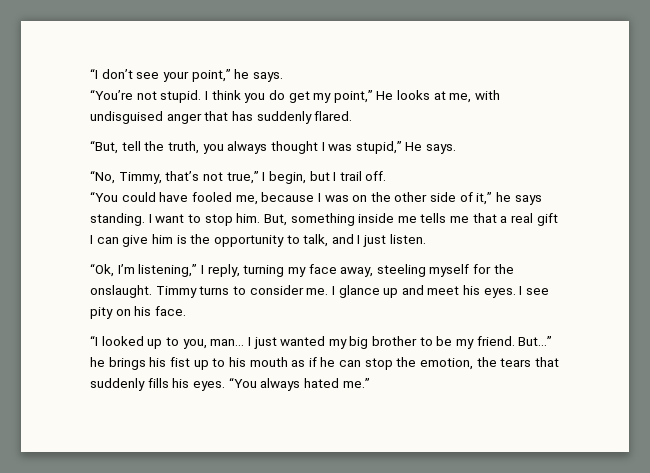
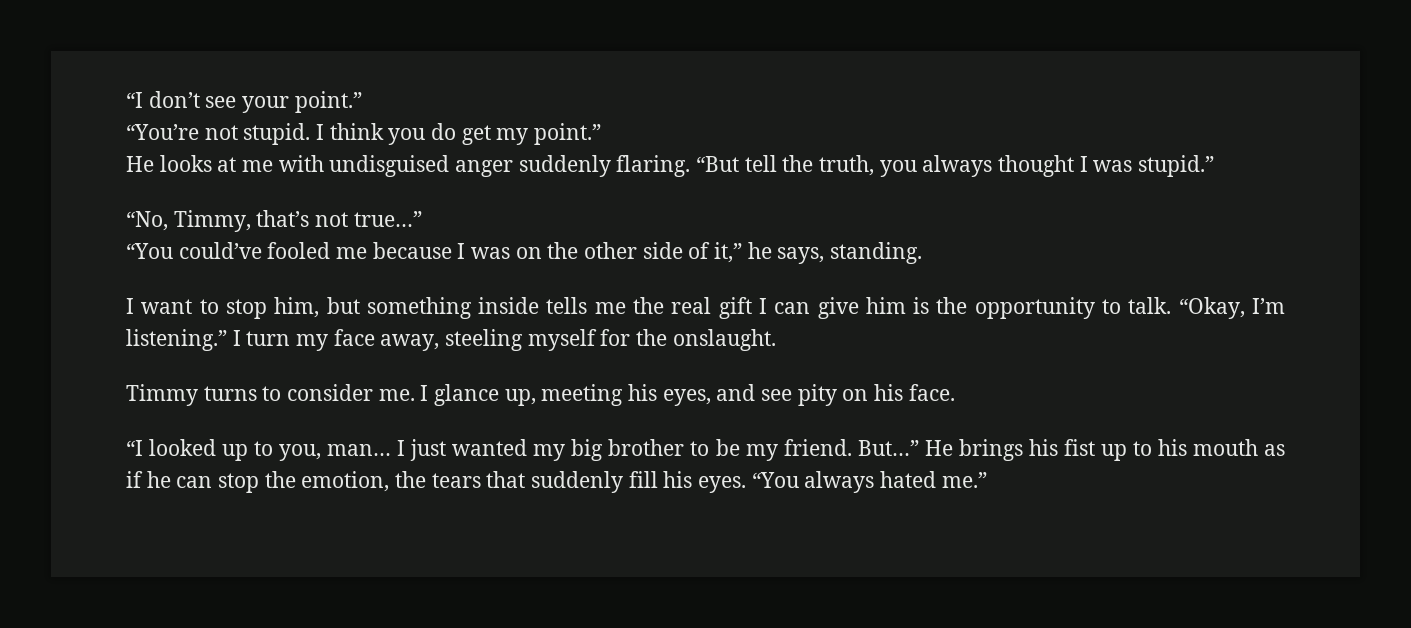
- “I don’t see your point,” he says.
+ “I don’t see your point.”
- I think you do get my point,” He looks at me, with undisguised anger that has suddenly flared.
- “But, tell the truth, you always thought I was stupid,” He says.
+ I think you do get my point.”
+ He looks at me with undisguised anger suddenly flaring. “But tell the truth, you always thought I was stupid.”
- “No, Timmy, that’s not true,” I begin, but I trail off.
- “You could have fooled me, because I was on the other side of it,” he says standing. I want to stop him. But, something inside me tells me that a real gift I can give him is the opportunity to talk, and I just listen.
- “Ok, I’m listening,” I reply, turning my face away, steeling myself for the onslaught. Timmy turns to consider me.
+ “No, Timmy, that’s not true…”
+ “You could’ve fooled me because I was on the other side of it,” he says, standing.
+ I want to stop him, but something inside tells me the real gift I can give him is the opportunity to talk. “Okay, I’m listening.” I turn my face away, steeling myself for the onslaught.
+ Timmy turns to consider me.
- I glance up and meet his eyes. I see pity on his face.
+ I glance up, meeting his eyes, and see pity on his face.
- But…” he brings his fist up to his mouth as if he can stop the emotion, the tears that suddenly fills his eyes.
+ But…” He brings his fist up to his mouth as if he can stop the emotion, the tears that suddenly fill his eyes.

